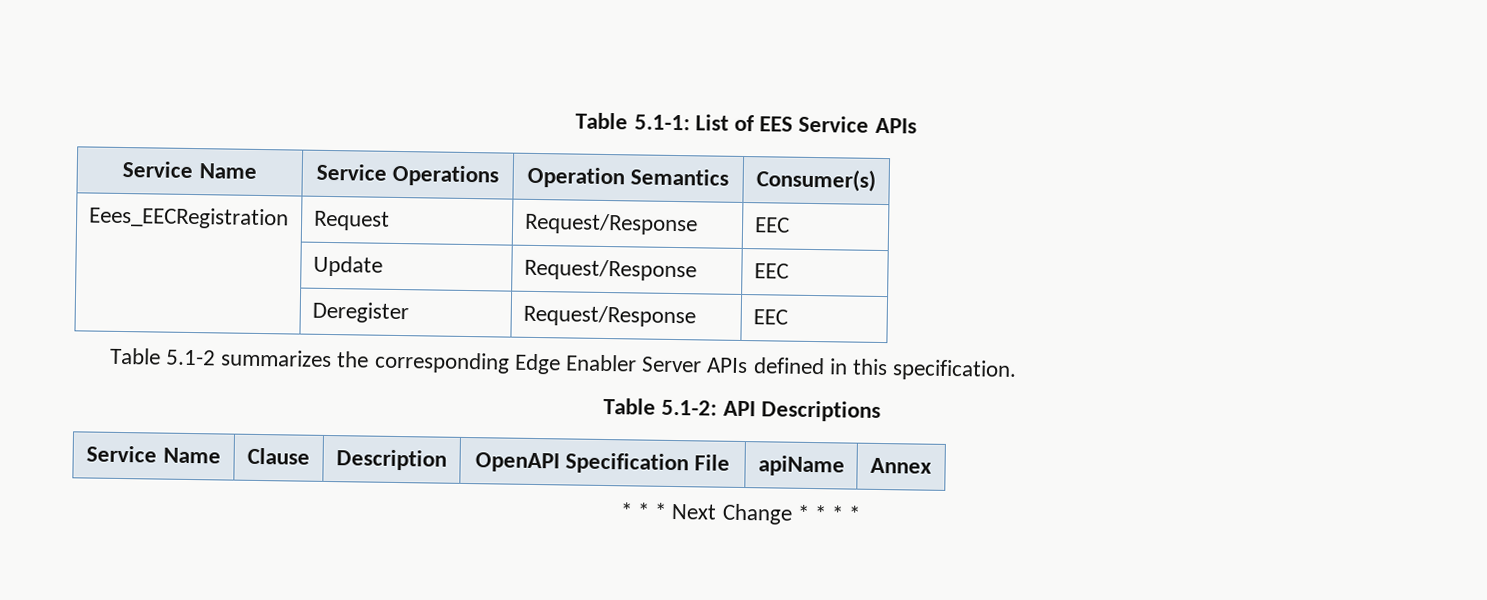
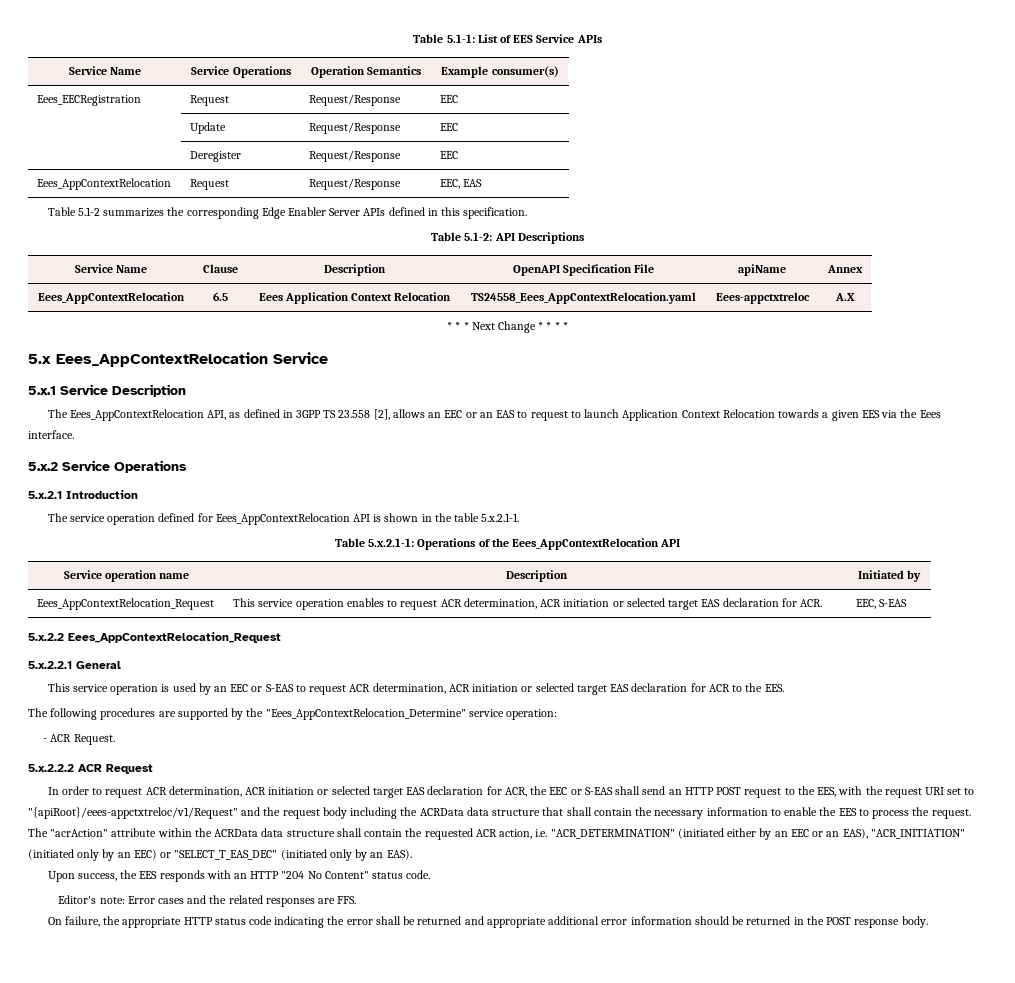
- Service Name | Service Operations | Operation Semantics | Consumer(s)
+ Service Name | Service Operations | Operation Semantics | Example consumer(s)
+ Eees_AppContextRelocation | Request | Request/Response | EEC, EAS
+ Eees_AppContextRelocation | 6.5 | Eees Application Context Relocation | TS24558_Eees_AppContextRelocation.yaml | Eees-appctxtreloc | A.X
+ 5.x Eees_AppContextRelocation Service
+ 5.x.1 Service Description
+ The Eees_AppContextRelocation API, as defined in 3GPP TS 23.558 [2], allows an EEC or an EAS to request to launch Application Context Relocation towards a given EES via the Eees interface.
+ 5.x.2 Service Operations
+ 5.x.2.1 Introduction
+ The service operation defined for Eees_AppContextRelocation API is shown in the table 5.x.2.1-1.
+ Table 5.x.2.1-1: Operations of the Eees_AppContextRelocation API
+ Service operation name | Description | Initiated by
+ Eees_AppContextRelocation_Request | This service operation enables to request ACR determination, ACR initiation or selected target EAS declaration for ACR. | EEC, S-EAS
+ 5.x.2.2 Eees_AppContextRelocation_Request
+ 5.x.2.2.1 General
+ This service operation is used by an EEC or S-EAS to request ACR determination, ACR initiation or selected target EAS declaration for ACR to the EES.
+ The following procedures are supported by the "Eees_AppContextRelocation_Determine" service operation:
+ - ACR Request.
+ 5.x.2.2.2 ACR Request
+ In order to request ACR determination, ACR initiation or selected target EAS declaration for ACR, the EEC or S-EAS shall send an HTTP POST request to the EES, with the request URI set to "{apiRoot}/eees-appctxtreloc/v1/Request" and the request body including the ACRData data structure that shall contain the necessary information to enable the EES to process the request. The "acrAction" attribute within the ACRData data structure shall contain the requested ACR action, i.e. "ACR_DETERMINATION" (initiated either by an EEC or an EAS), "ACR_INITIATION" (initiated only by an EEC) or "SELECT_T_EAS_DEC" (initiated only by an EAS).
+ Upon success, the EES responds with an HTTP "204 No Content" status code.
+ Editor's note: Error cases and the related responses are FFS.
+ On failure, the appropriate HTTP status code indicating the error shall be returned and appropriate additional error information should be returned in the POST response body.

